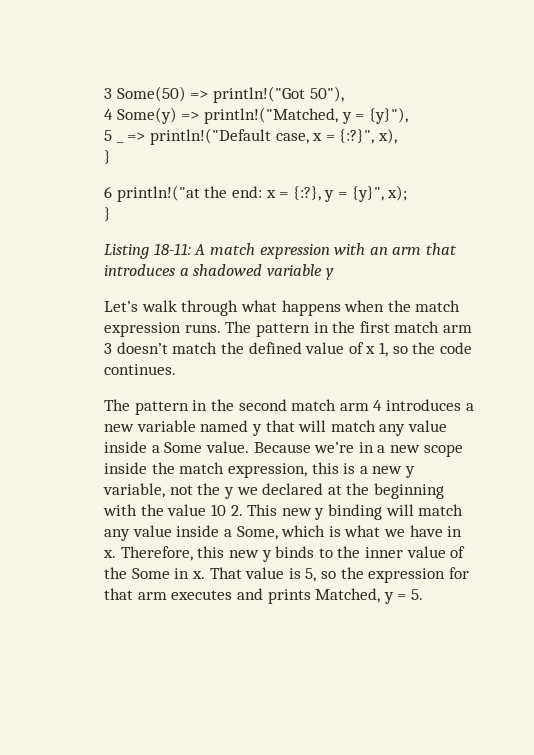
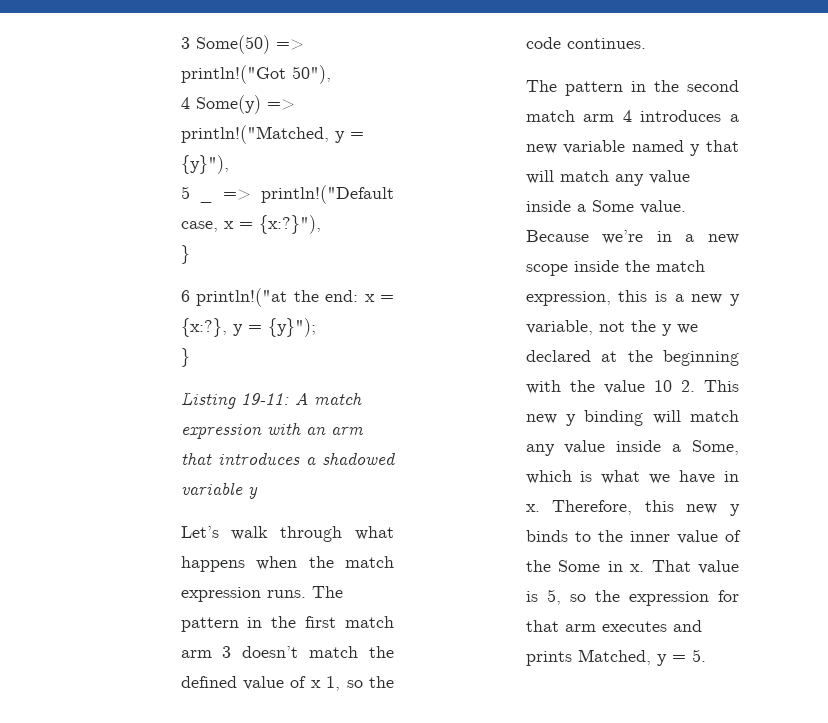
- 5 _ => println!("Default case, x = {:?}", x),
+ 5 _ => println!("Default case, x = {x:?}"),
- 6 println!("at the end: x = {:?}, y = {y}", x);
+ 6 println!("at the end: x = {x:?}, y = {y}");
- Listing 18-11: A match expression with an arm that introduces a shadowed variable y
+ Listing 19-11: A match expression with an arm that introduces a shadowed variable y

